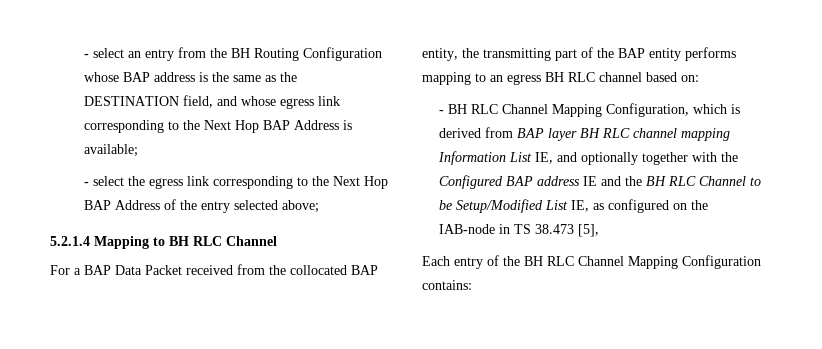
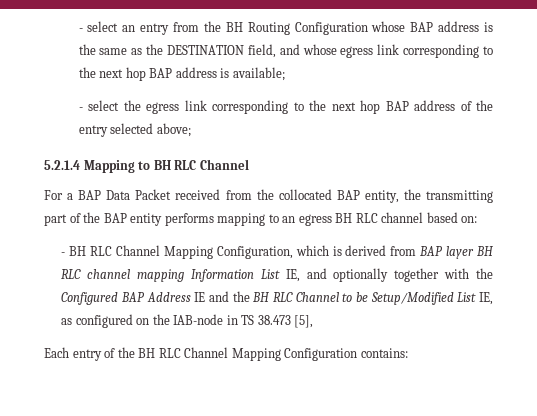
- - select an entry from the BH Routing Configuration whose BAP address is the same as the DESTINATION field, and whose egress link corresponding to the Next Hop BAP Address is available;
+ - select an entry from the BH Routing Configuration whose BAP address is the same as the DESTINATION field, and whose egress link corresponding to the next hop BAP address is available;
- - select the egress link corresponding to the Next Hop BAP Address of the entry selected above;
+ - select the egress link corresponding to the next hop BAP address of the entry selected above;
- - BH RLC Channel Mapping Configuration, which is derived from BAP layer BH RLC channel mapping Information List IE, and optionally together with the Configured BAP address IE and the BH RLC Channel to be Setup/Modified List IE, as configured on the IAB-node in TS 38.473 [5],
+ - BH RLC Channel Mapping Configuration, which is derived from BAP layer BH RLC channel mapping Information List IE, and optionally together with the Configured BAP Address IE and the BH RLC Channel to be Setup/Modified List IE, as configured on the IAB-node in TS 38.473 [5],

